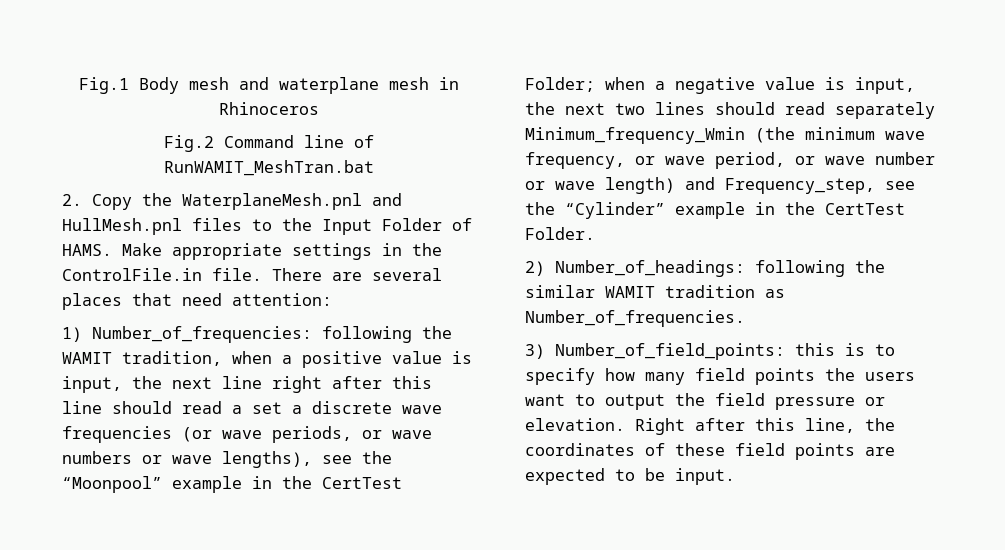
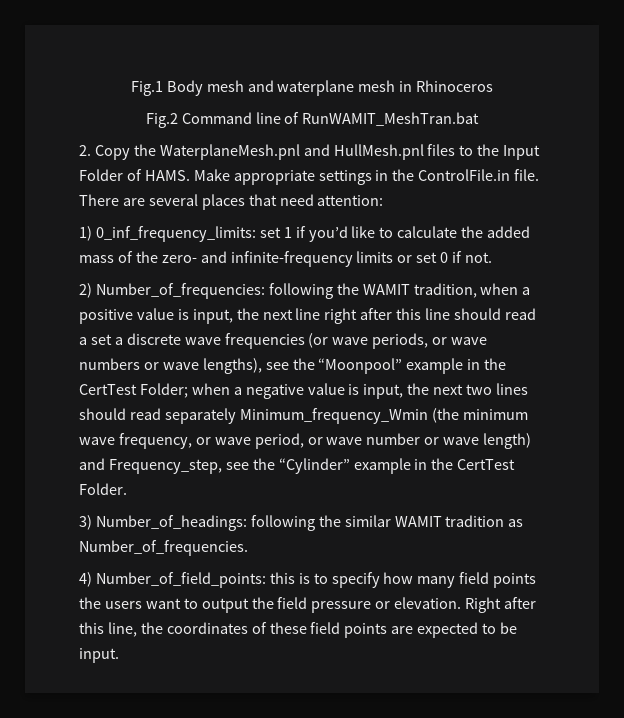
- 1) Number_of_frequencies:
+ 1) 0_inf_frequency_limits: set 1 if you’d like to calculate the added mass of the zero- and infinite-frequency limits or set 0 if not.
+ 2) Number_of_frequencies:
- 2) Number_of_headings: following the similar WAMIT tradition as Number_of_frequencies.
+ 3) Number_of_headings: following the similar WAMIT tradition as Number_of_frequencies.
- 3) Number_of_field_points: this is to specify how many field points the users want to output the field pressure or elevation.
+ 4) Number_of_field_points: this is to specify how many field points the users want to output the field pressure or elevation.

